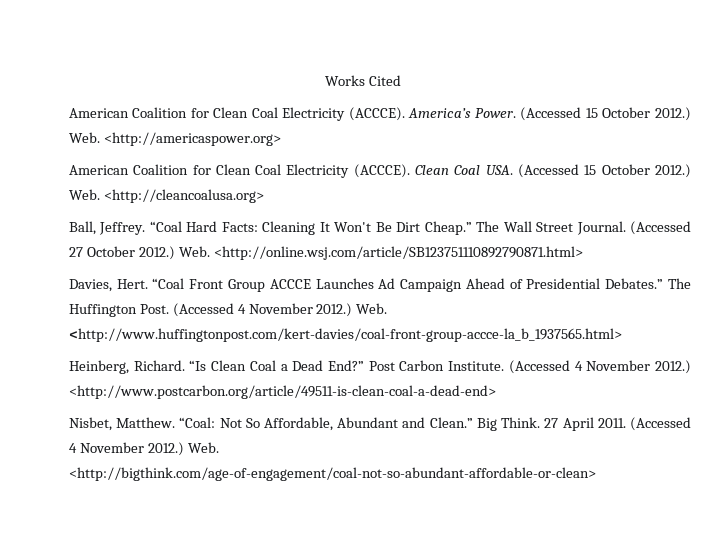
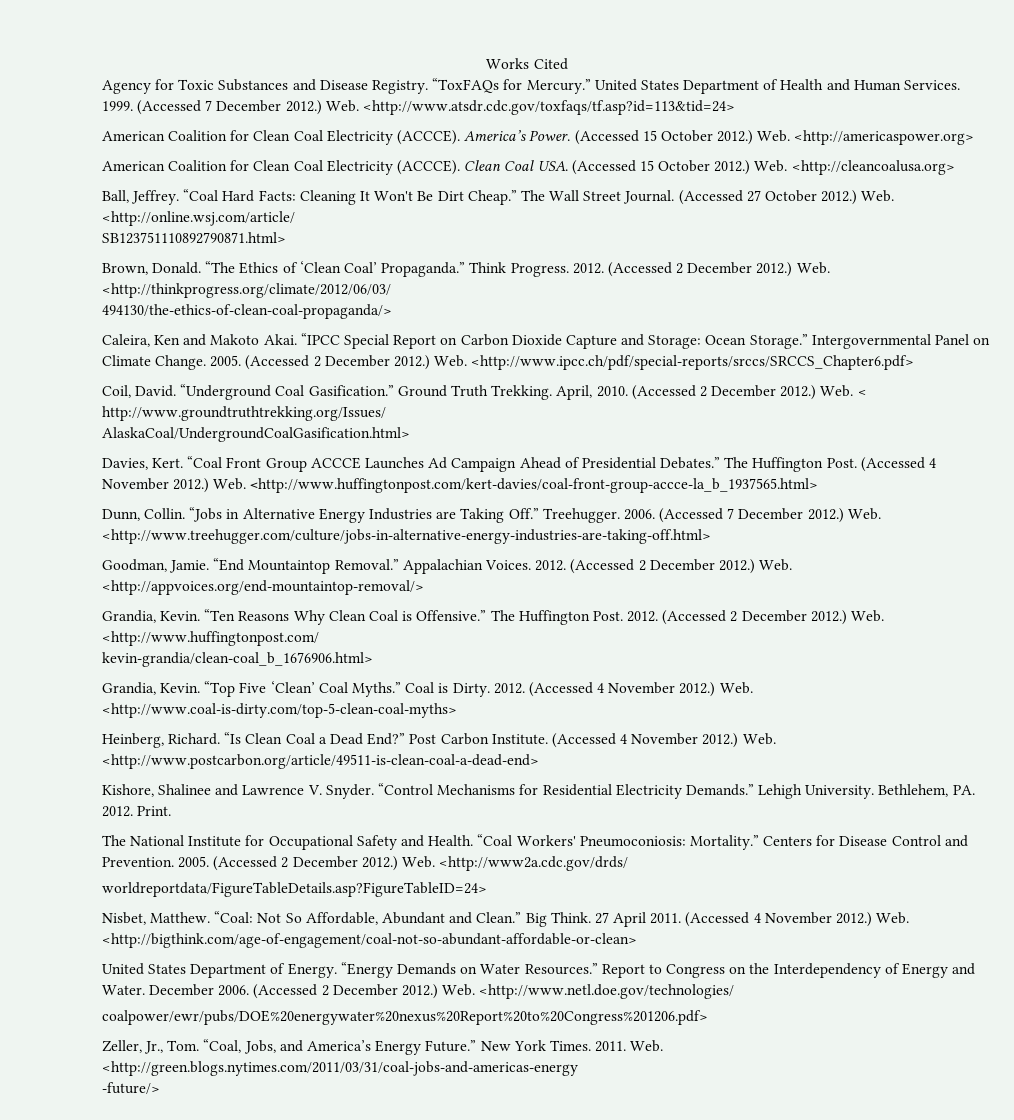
+ Agency for Toxic Substances and Disease Registry. “ToxFAQs for Mercury.” United States Department of Health and Human Services. 1999. (Accessed 7 December 2012.) Web. <http://www.atsdr.cdc.gov/toxfaqs/tf.asp?id=113&tid=24>
- Web. <http://online.wsj.com/article/SB123751110892790871.html>
+ Web. <http://online.wsj.com/article/
+ SB123751110892790871.html>
+ Brown, Donald. “The Ethics of ‘Clean Coal’ Propaganda.” Think Progress. 2012. (Accessed 2 December 2012.) Web. <http://thinkprogress.org/climate/2012/06/03/
+ 494130/the-ethics-of-clean-coal-propaganda/>
+ Caleira, Ken and Makoto Akai. “IPCC Special Report on Carbon Dioxide Capture and Storage: Ocean Storage.” Intergovernmental Panel on Climate Change. 2005. (Accessed 2 December 2012.) Web. <http://www.ipcc.ch/pdf/special-reports/srccs/SRCCS_Chapter6.pdf>
+ Coil, David. “Underground Coal Gasification.” Ground Truth Trekking. April, 2010. (Accessed 2 December 2012.) Web. < http://www.groundtruthtrekking.org/Issues/
+ AlaskaCoal/UndergroundCoalGasification.html>
- Davies, Hert.
+ Davies, Kert.
+ Dunn, Collin. “Jobs in Alternative Energy Industries are Taking Off.” Treehugger. 2006. (Accessed 7 December 2012.) Web. <http://www.treehugger.com/culture/jobs-in-alternative-energy-industries-are-taking-off.html>
+ Goodman, Jamie. “End Mountaintop Removal.” Appalachian Voices. 2012. (Accessed 2 December 2012.) Web. <http://appvoices.org/end-mountaintop-removal/>
+ Grandia, Kevin. “Ten Reasons Why Clean Coal is Offensive.” The Huffington Post. 2012. (Accessed 2 December 2012.) Web. <http://www.huffingtonpost.com/
+ kevin-grandia/clean-coal_b_1676906.html>
+ Grandia, Kevin. “Top Five ‘Clean’ Coal Myths.” Coal is Dirty. 2012. (Accessed 4 November 2012.) Web. <http://www.coal-is-dirty.com/top-5-clean-coal-myths>
- <http://www.postcarbon.org/article/49511-is-clean-coal-a-dead-end>
+ Web. <http://www.postcarbon.org/article/49511-is-clean-coal-a-dead-end>
+ Kishore, Shalinee and Lawrence V. Snyder. “Control Mechanisms for Residential Electricity Demands.” Lehigh University. Bethlehem, PA. 2012. Print.
+ The National Institute for Occupational Safety and Health. “Coal Workers' Pneumoconiosis: Mortality.” Centers for Disease Control and Prevention. 2005. (Accessed 2 December 2012.) Web. <http://www2a.cdc.gov/drds/
+ worldreportdata/FigureTableDetails.asp?FigureTableID=24>
+ United States Department of Energy. “Energy Demands on Water Resources.” Report to Congress on the Interdependency of Energy and Water. December 2006. (Accessed 2 December 2012.) Web. <http://www.netl.doe.gov/technologies/
+ coalpower/ewr/pubs/DOE%20energywater%20nexus%20Report%20to%20Congress%201206.pdf>
+ Zeller, Jr., Tom. “Coal, Jobs, and America’s Energy Future.” New York Times. 2011. Web. <http://green.blogs.nytimes.com/2011/03/31/coal-jobs-and-americas-energy
+ -future/>

